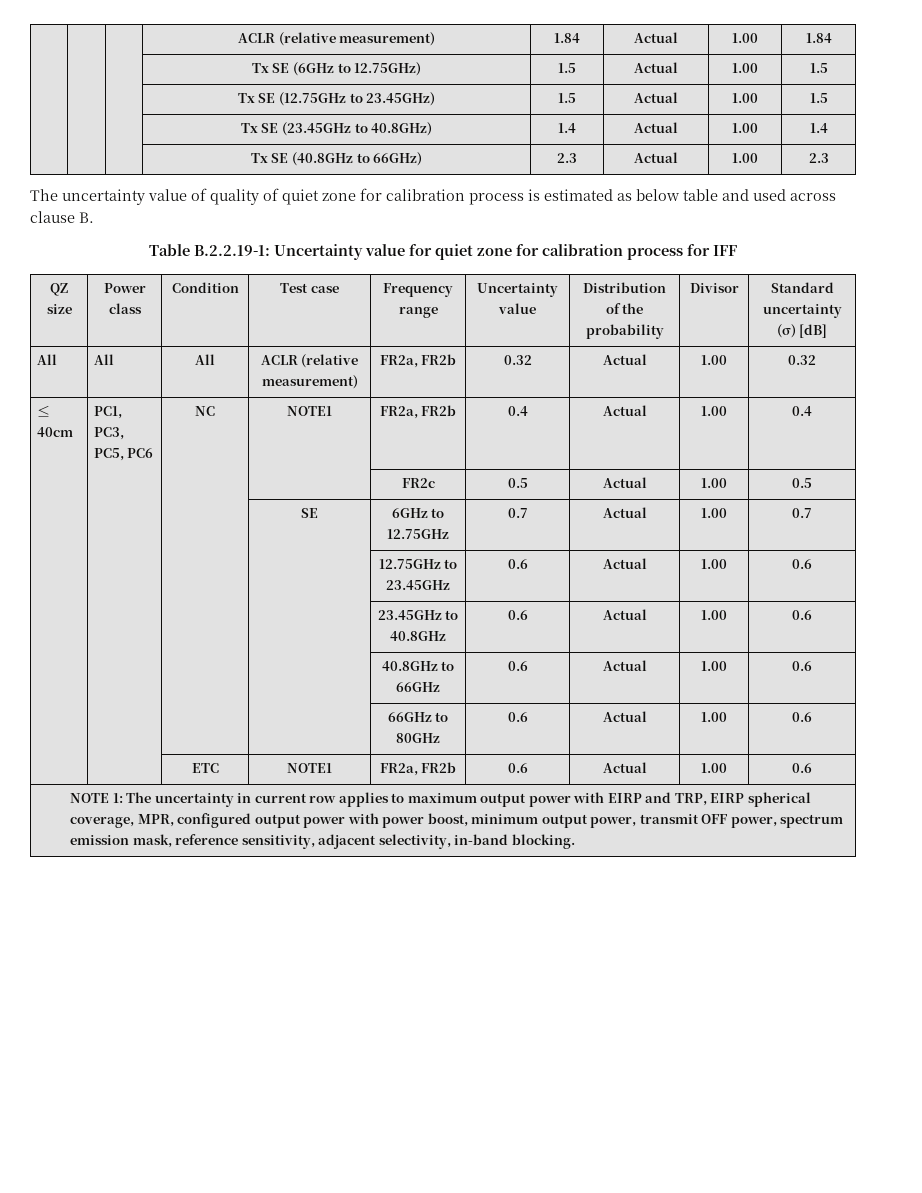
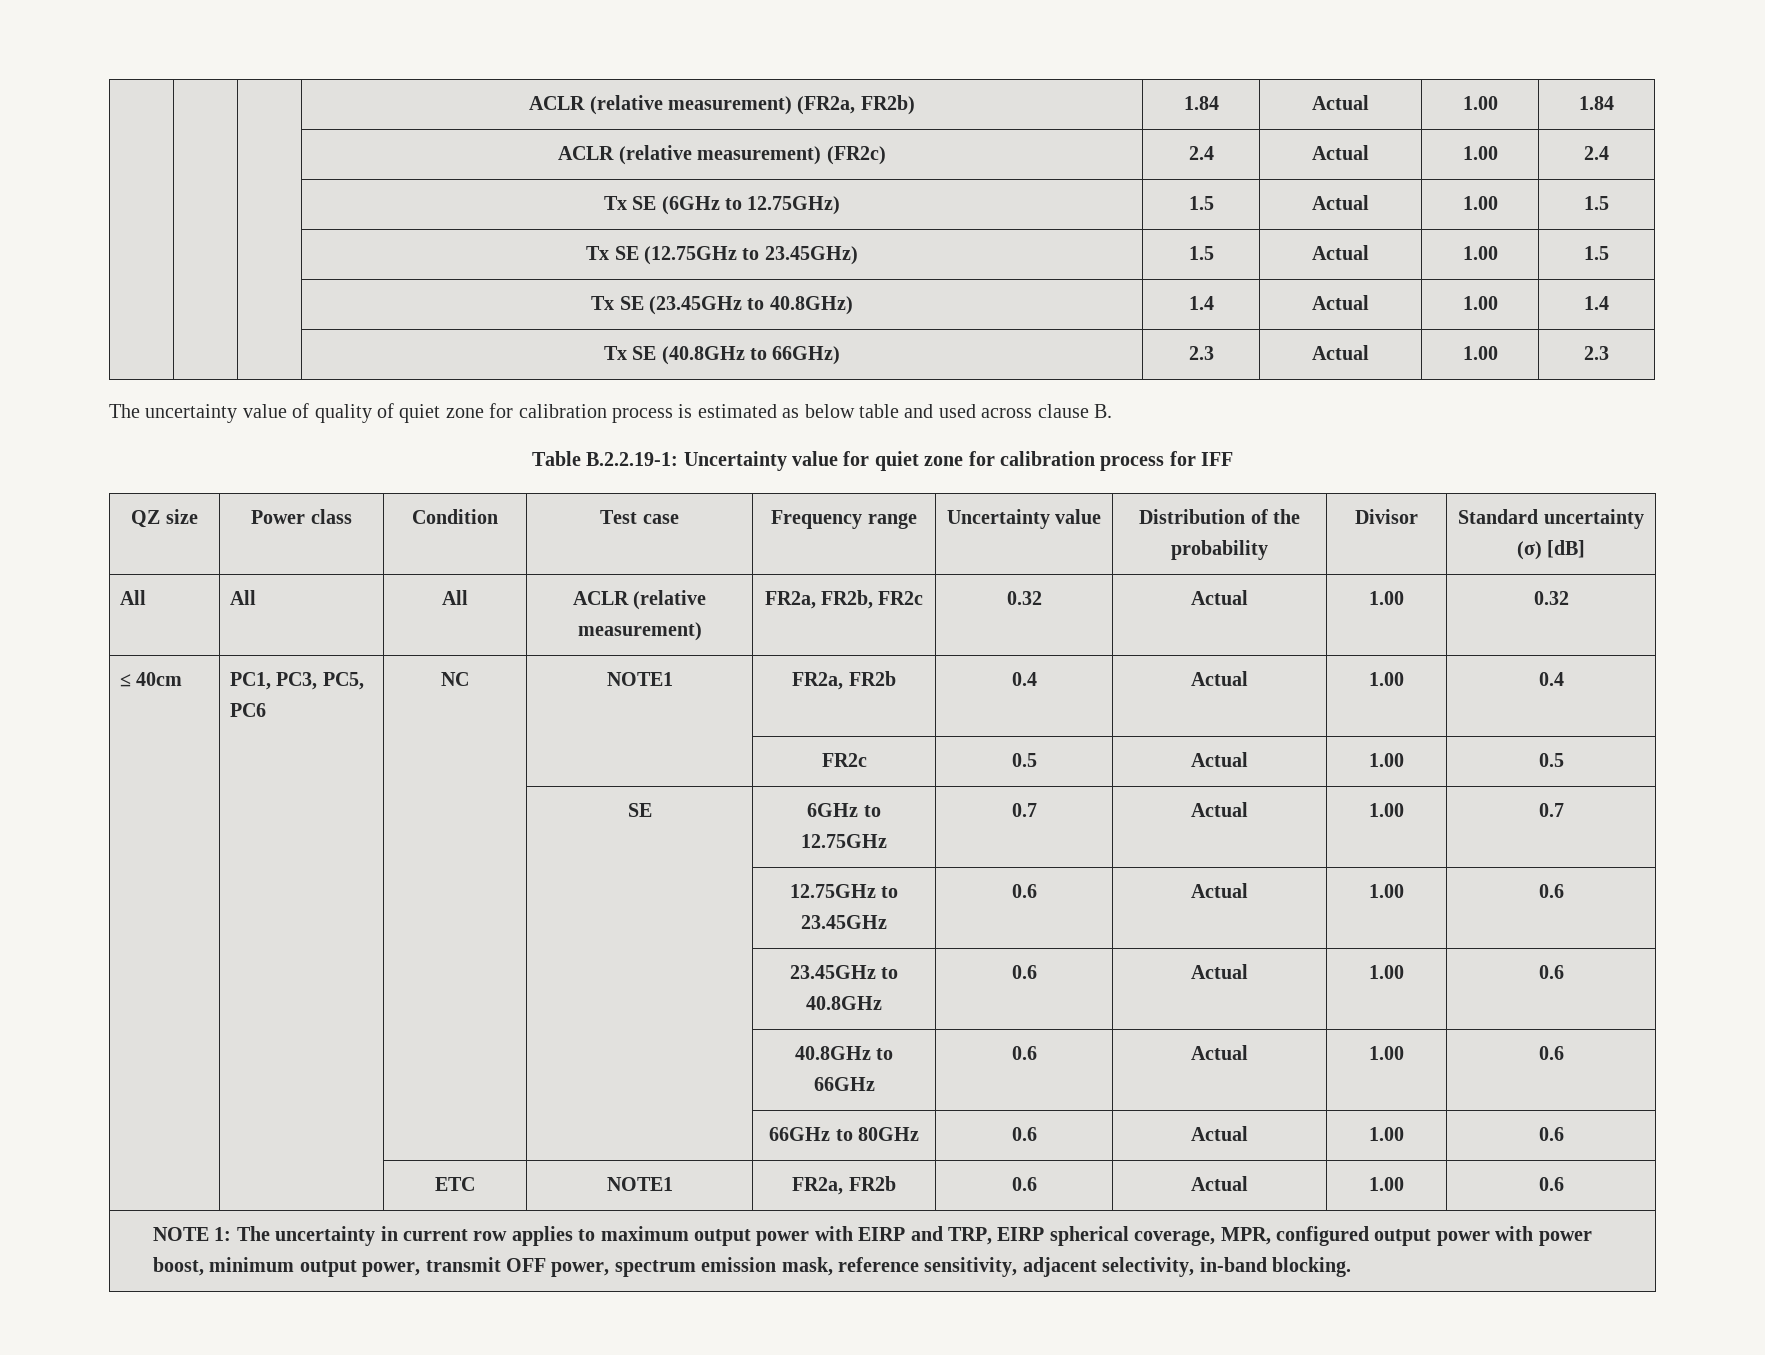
- | | | ACLR (relative measurement) | 1.84 | Actual | 1.00 | 1.84
+ | | | ACLR (relative measurement) (FR2a, FR2b) | 1.84 | Actual | 1.00 | 1.84
+ | | | ACLR (relative measurement) (FR2c) | 2.4 | Actual | 1.00 | 2.4
- All | All | All | ACLR (relative measurement) | FR2a, FR2b | 0.32 | Actual | 1.00 | 0.32
+ All | All | All | ACLR (relative measurement) | FR2a, FR2b, FR2c | 0.32 | Actual | 1.00 | 0.32

